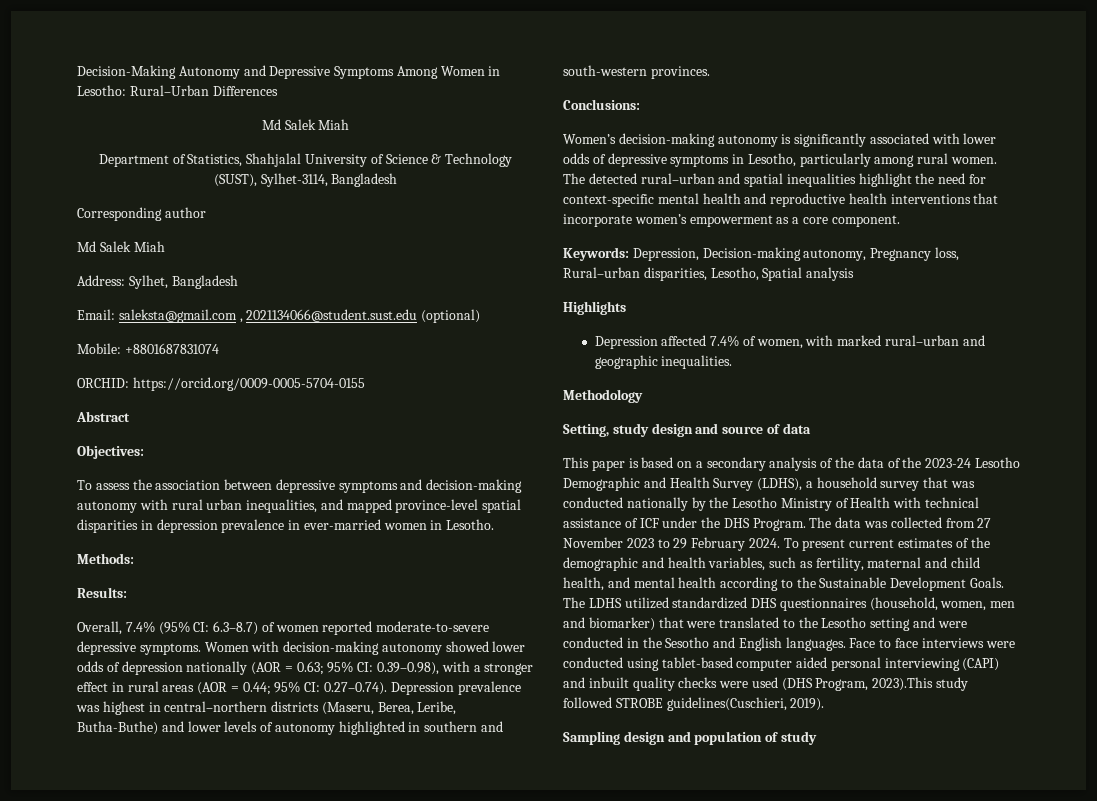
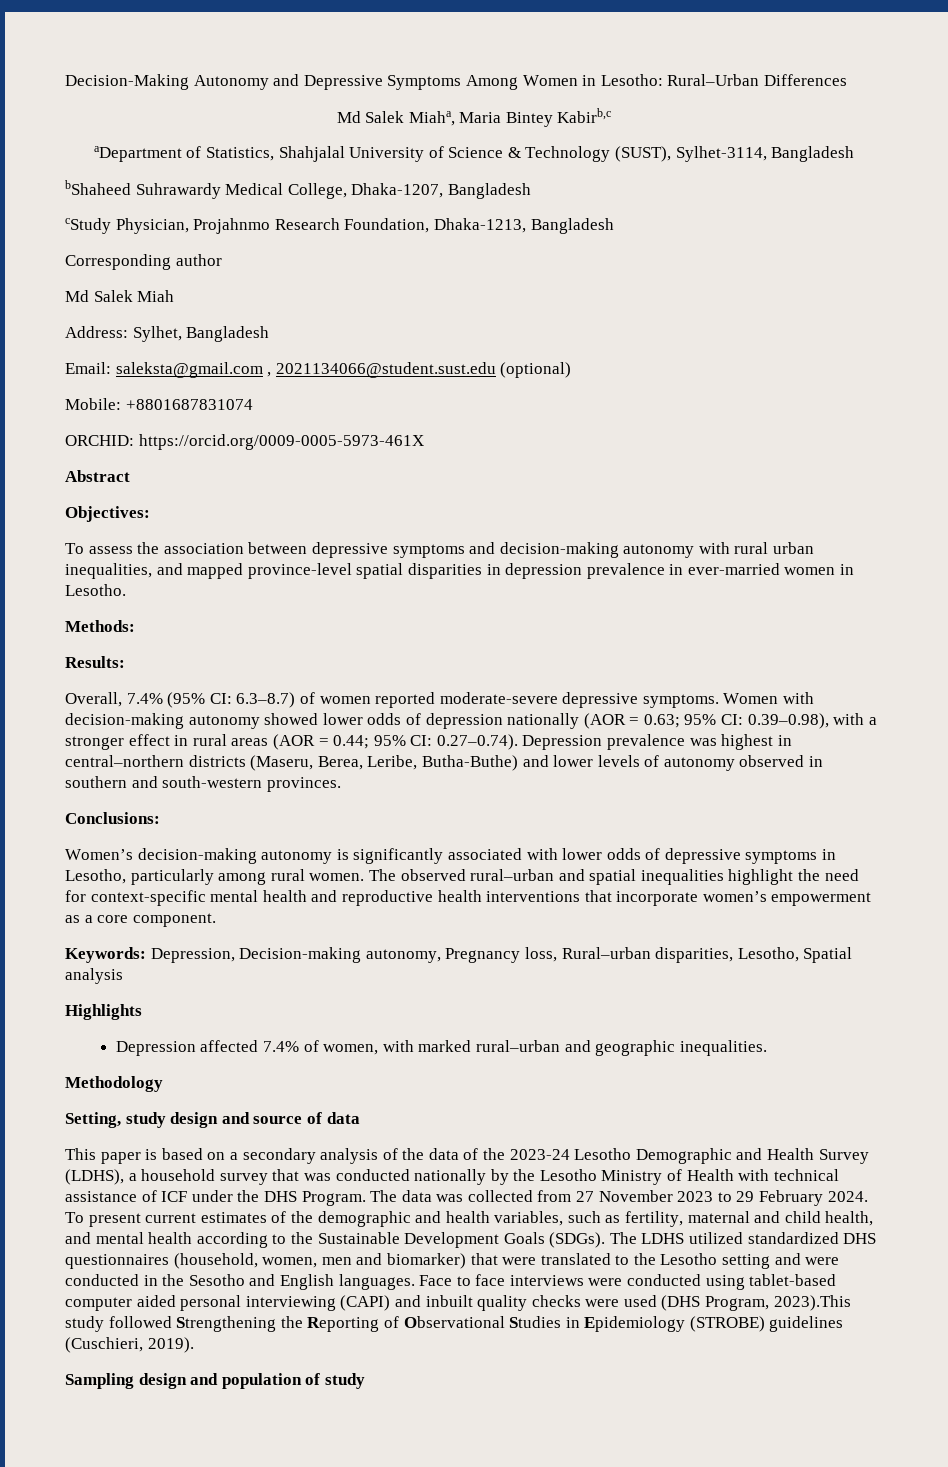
  Decision-Making Autonomy and Depressive Symptoms Among Women in Lesotho: Rural–Urban Differences
- Md Salek Miah
- Department of Statistics, Shahjalal University of Science & Technology (SUST), Sylhet-3114, Bangladesh
+ Md Salek Miaha, Maria Bintey Kabirb,c
+ aDepartment of Statistics, Shahjalal University of Science & Technology (SUST), Sylhet-3114, Bangladesh
+ bShaheed Suhrawardy Medical College, Dhaka-1207, Bangladesh
+ cStudy Physician, Projahnmo Research Foundation, Dhaka-1213, Bangladesh
- ORCHID: https://orcid.org/0009-0005-5704-0155
+ ORCHID: https://orcid.org/0009-0005-5973-461X
- Overall, 7.4% (95% CI: 6.3–8.7) of women reported moderate-to-severe depressive symptoms.
+ Overall, 7.4% (95% CI: 6.3–8.7) of women reported moderate-severe depressive symptoms.
- Women with decision-making autonomy showed lower odds of depression nationally (AOR = 0.63; 95% CI: 0.39–0.98), with a stronger effect in rural areas (AOR = 0.44; 95% CI: 0.27–0.74). Depression prevalence was highest in central–northern districts (Maseru, Berea, Leribe, Butha-Buthe) and lower levels of autonomy highlighted in southern and south-western provinces.
+ Women with decision-making autonomy showed lower odds of depression nationally (AOR = 0.63; 95% CI: 0.39–0.98), with a stronger effect in rural areas (AOR = 0.44; 95% CI: 0.27–0.74). Depression prevalence was highest in central–northern districts (Maseru, Berea, Leribe, Butha-Buthe) and lower levels of autonomy observed in southern and south-western provinces.
- The detected rural–urban and spatial inequalities highlight the need for context-specific mental health and reproductive health interventions that incorporate women’s empowerment as a core component.
+ The observed rural–urban and spatial inequalities highlight the need for context-specific mental health and reproductive health interventions that incorporate women’s empowerment as a core component.
- To present current estimates of the demographic and health variables, such as fertility, maternal and child health, and mental health according to the Sustainable Development Goals.
+ To present current estimates of the demographic and health variables, such as fertility, maternal and child health, and mental health according to the Sustainable Development Goals (SDGs).
- Face to face interviews were conducted using tablet-based computer aided personal interviewing (CAPI) and inbuilt quality checks were used (DHS Program, 2023).This study followed STROBE guidelines(Cuschieri, 2019).
+ Face to face interviews were conducted using tablet-based computer aided personal interviewing (CAPI) and inbuilt quality checks were used (DHS Program, 2023).This study followed Strengthening the Reporting of Observational Studies in Epidemiology (STROBE) guidelines (Cuschieri, 2019).

